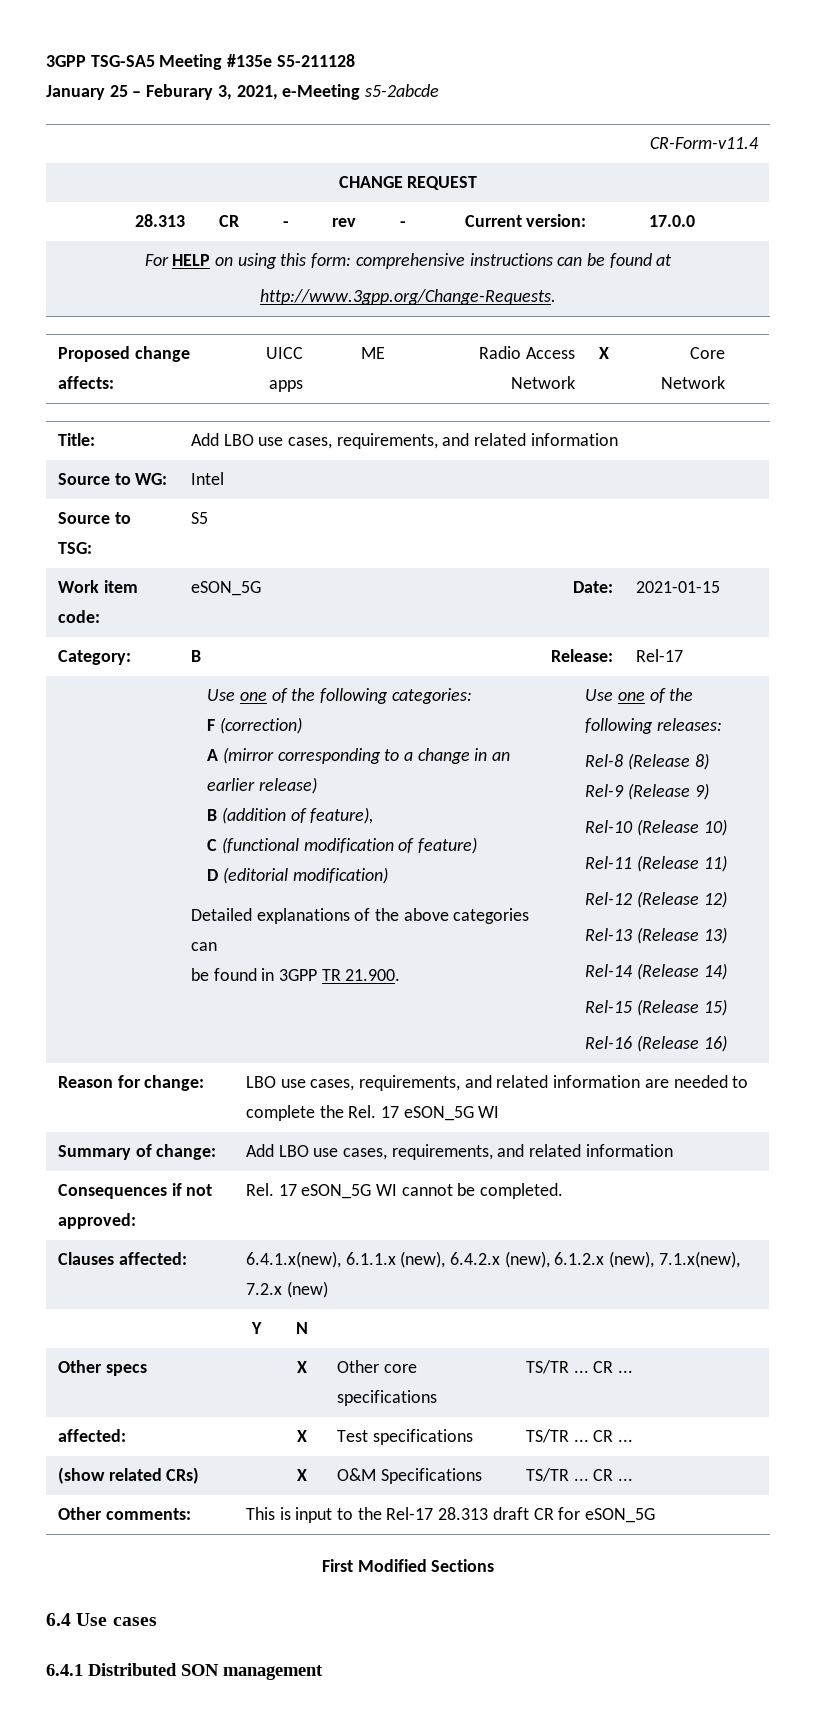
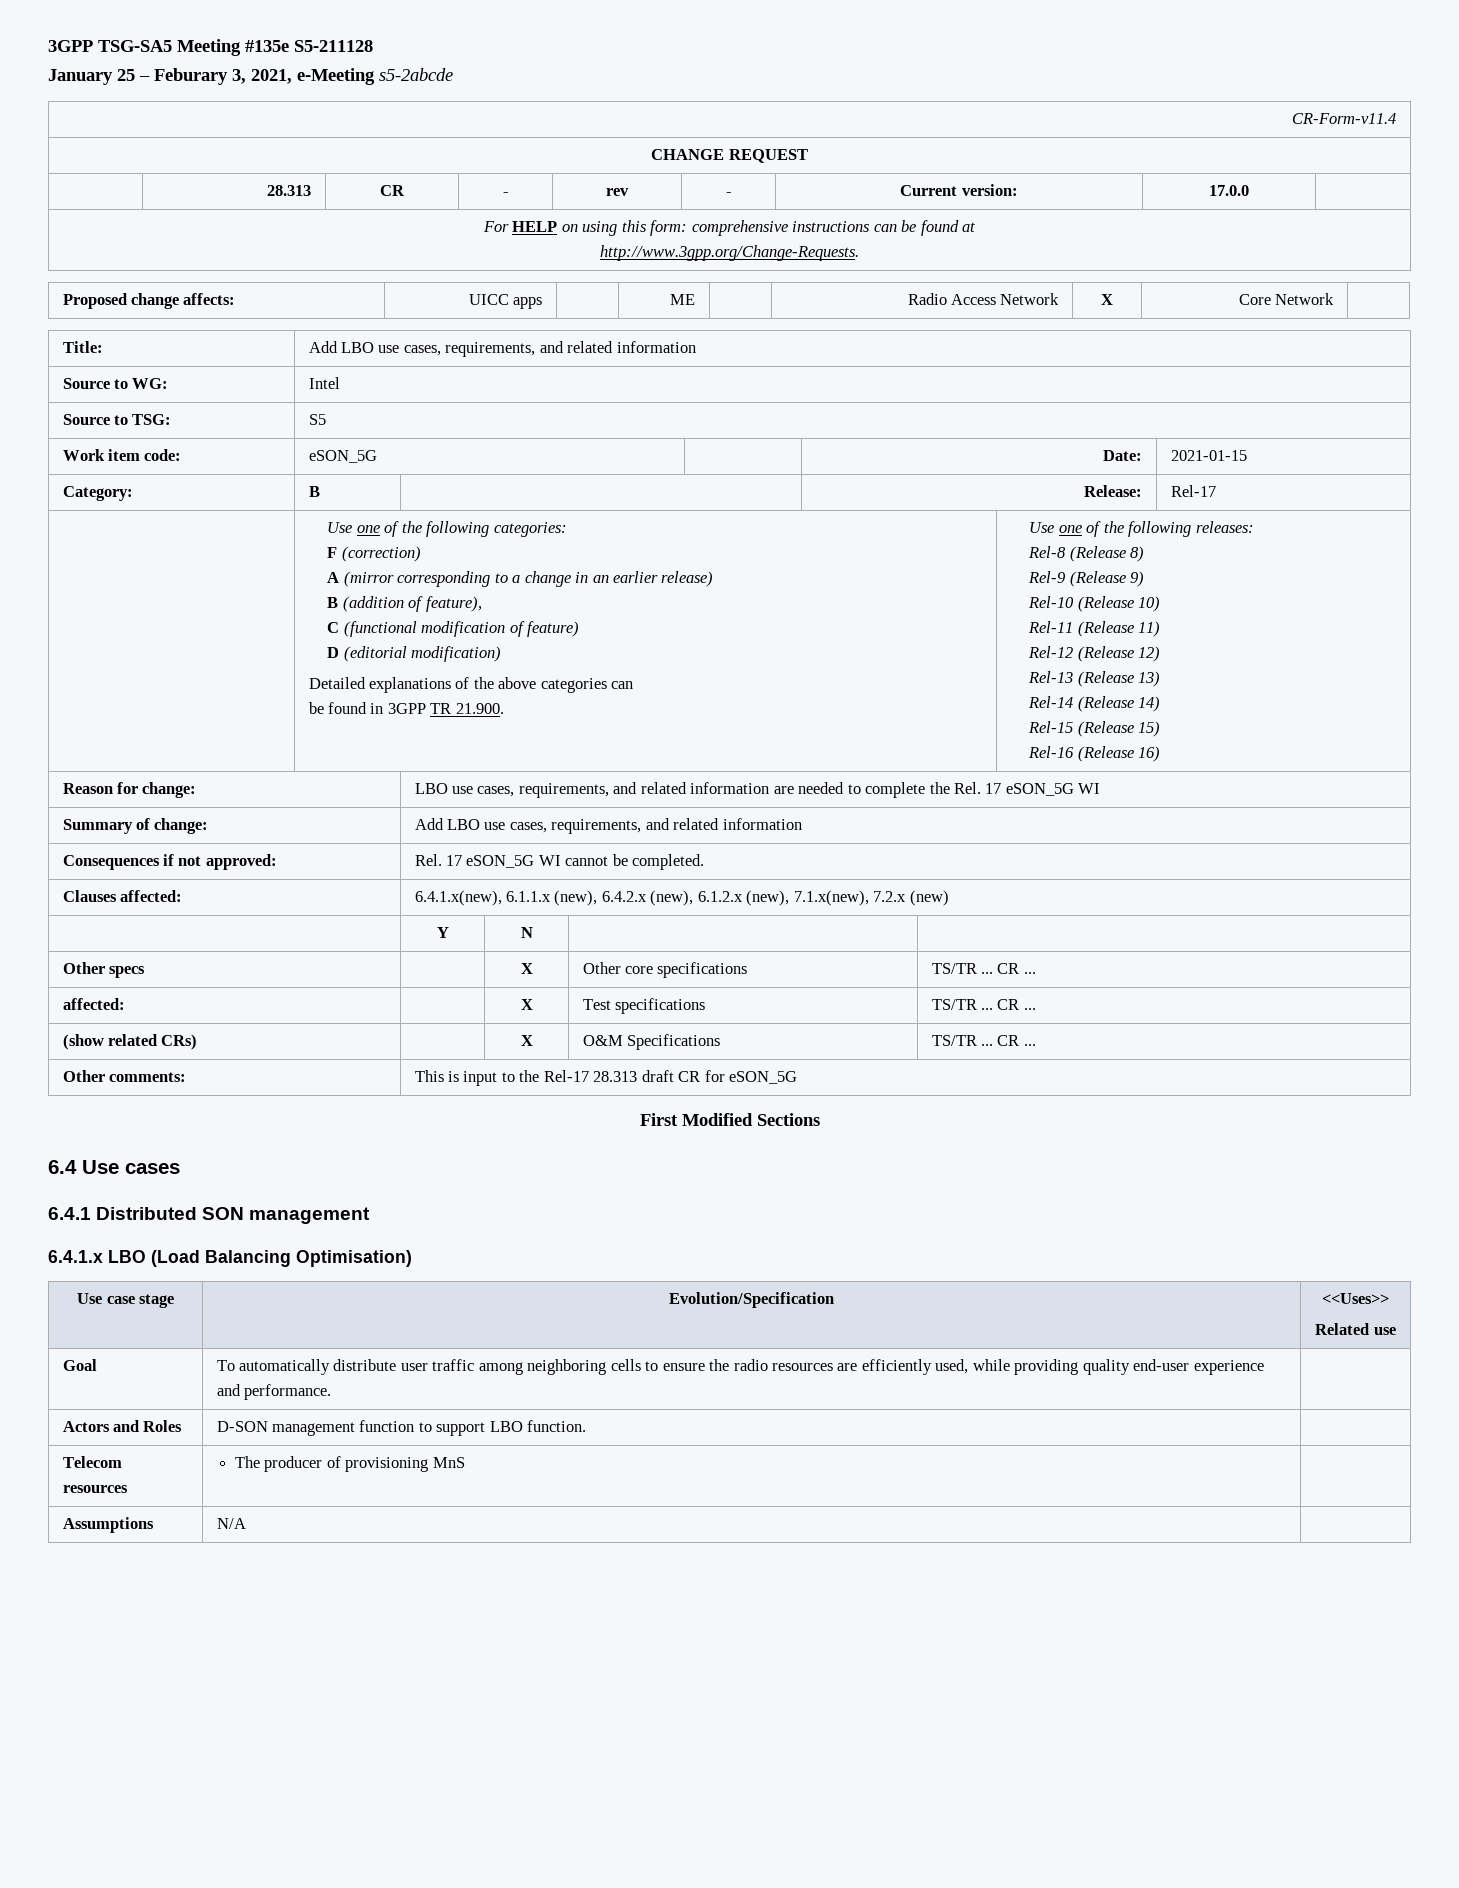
+ 6.4.1.x LBO (Load Balancing Optimisation)
+ Use case stage | Evolution/Specification | <<Uses>>
+ Related use
+ Goal | To automatically distribute user traffic among neighboring cells to ensure the radio resources are efficiently used, while providing quality end-user experience and performance. |
+ Actors and Roles | D-SON management function to support LBO function. |
+ Telecom resources | The producer of provisioning MnS |
+ Assumptions | N/A |

